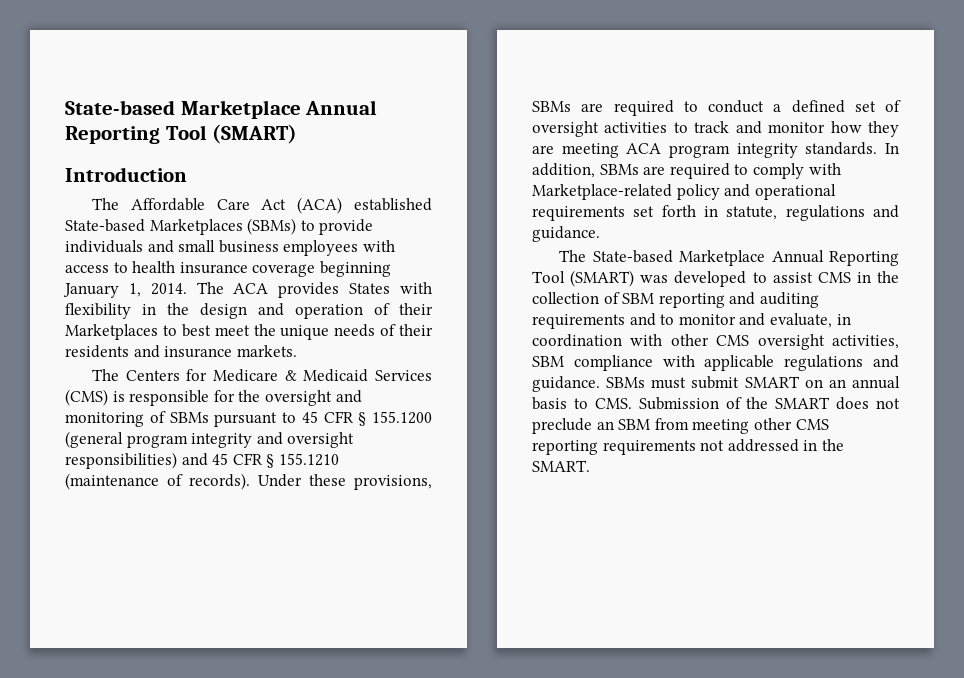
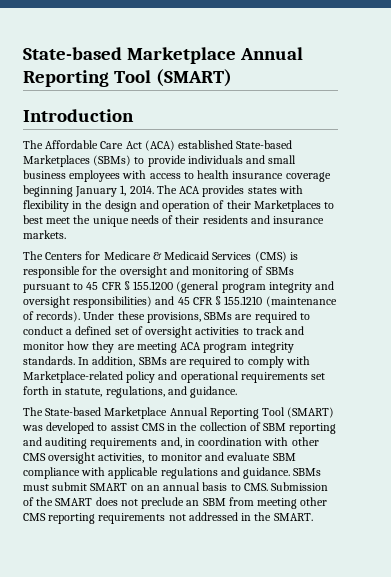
- The ACA provides States with flexibility in the design and operation of their Marketplaces to best meet the unique needs of their residents and insurance markets.
+ The ACA provides states with flexibility in the design and operation of their Marketplaces to best meet the unique needs of their residents and insurance markets.
- In addition, SBMs are required to comply with Marketplace-related policy and operational requirements set forth in statute, regulations and guidance.
+ In addition, SBMs are required to comply with Marketplace-related policy and operational requirements set forth in statute, regulations, and guidance.
- The State-based Marketplace Annual Reporting Tool (SMART) was developed to assist CMS in the collection of SBM reporting and auditing requirements and to monitor and evaluate, in coordination with other CMS oversight activities, SBM compliance with applicable regulations and guidance.
+ The State-based Marketplace Annual Reporting Tool (SMART) was developed to assist CMS in the collection of SBM reporting and auditing requirements and, in coordination with other CMS oversight activities, to monitor and evaluate SBM compliance with applicable regulations and guidance.

